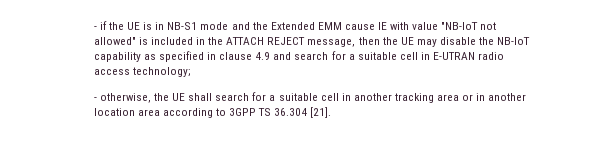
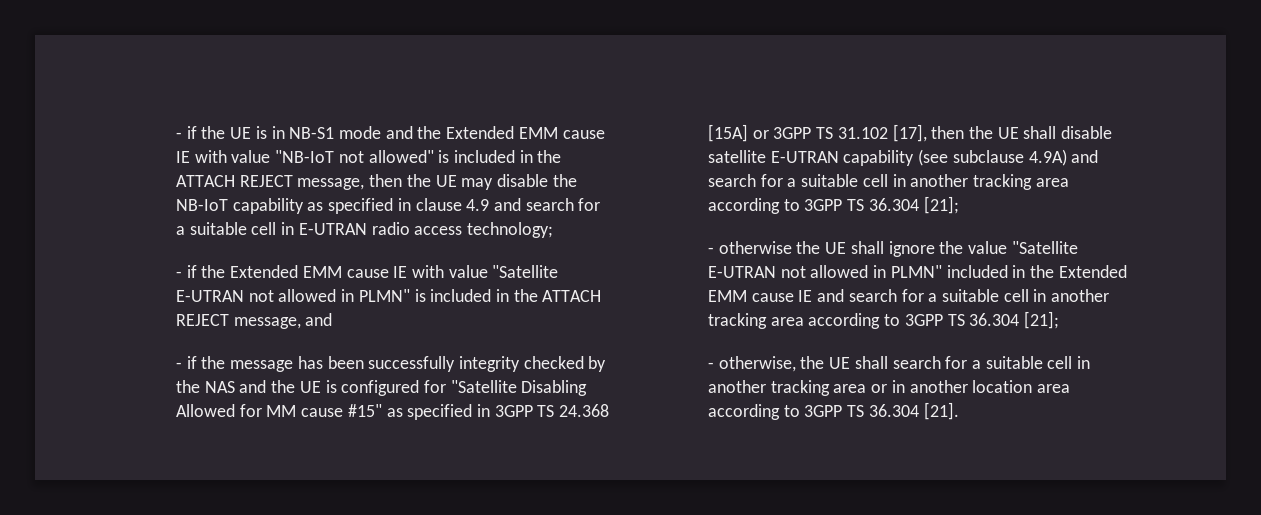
+ - if the Extended EMM cause IE with value "Satellite E-UTRAN not allowed in PLMN" is included in the ATTACH REJECT message, and
+ - if the message has been successfully integrity checked by the NAS and the UE is configured for "Satellite Disabling Allowed for MM cause #15" as specified in 3GPP TS 24.368 [15A] or 3GPP TS 31.102 [17], then the UE shall disable satellite E-UTRAN capability (see subclause 4.9A) and search for a suitable cell in another tracking area according to 3GPP TS 36.304 [21];
+ - otherwise the UE shall ignore the value "Satellite E-UTRAN not allowed in PLMN" included in the Extended EMM cause IE and search for a suitable cell in another tracking area according to 3GPP TS 36.304 [21];

